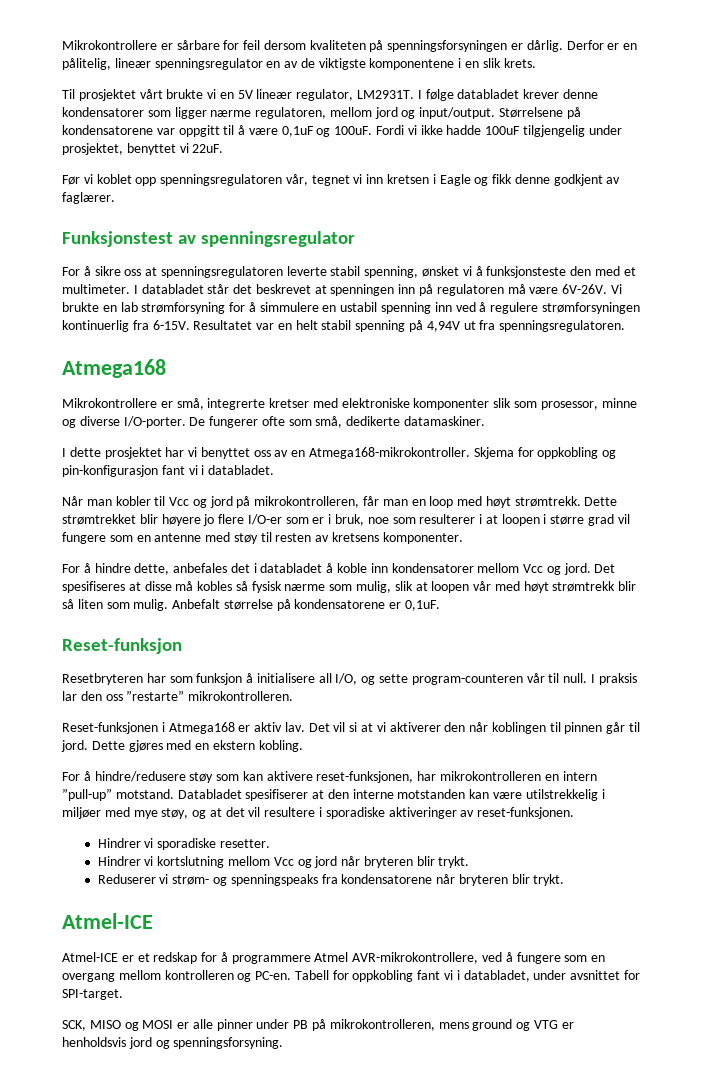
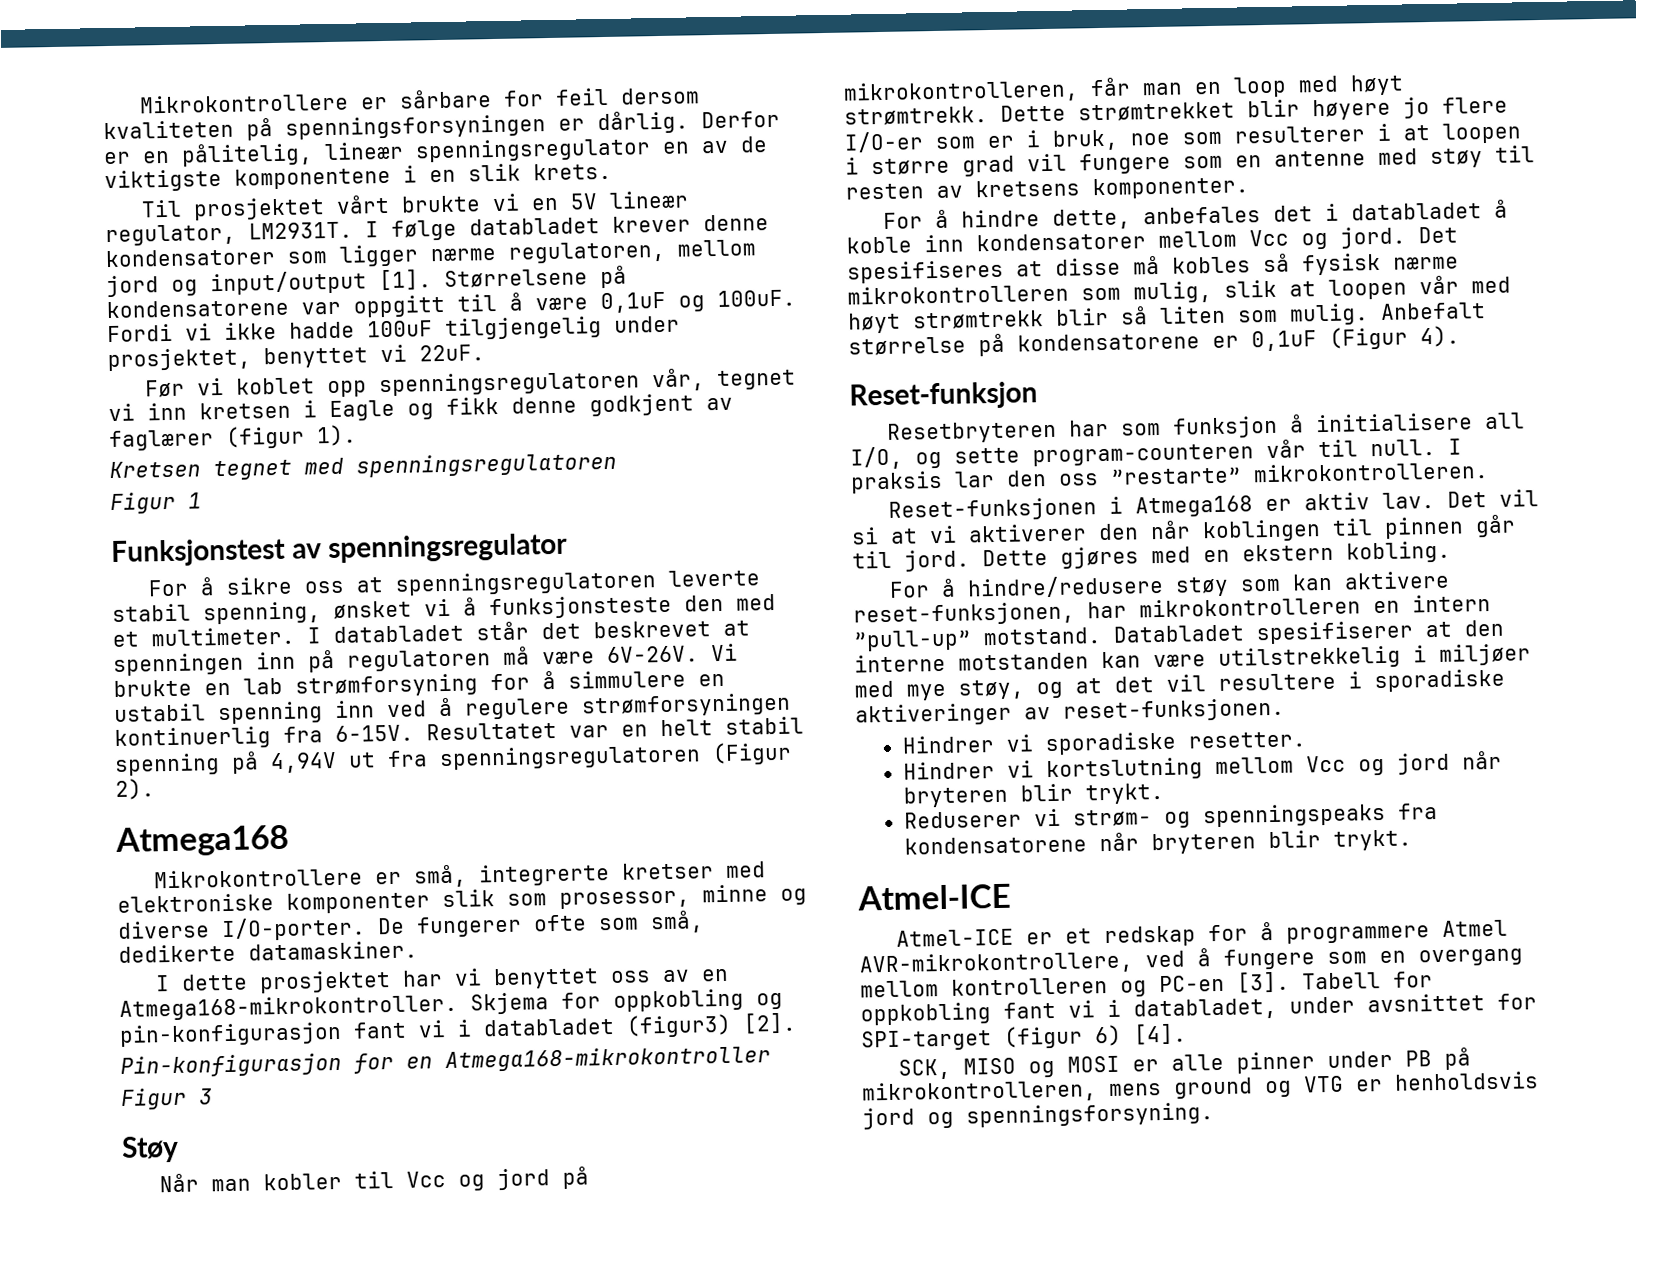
- I følge databladet krever denne kondensatorer som ligger nærme regulatoren, mellom jord og input/output.
+ I følge databladet krever denne kondensatorer som ligger nærme regulatoren, mellom jord og input/output [1].
- Før vi koblet opp spenningsregulatoren vår, tegnet vi inn kretsen i Eagle og fikk denne godkjent av faglærer.
+ Før vi koblet opp spenningsregulatoren vår, tegnet vi inn kretsen i Eagle og fikk denne godkjent av faglærer (figur 1).
+ Kretsen tegnet med spenningsregulatoren
+ Figur 1
- Resultatet var en helt stabil spenning på 4,94V ut fra spenningsregulatoren.
+ Resultatet var en helt stabil spenning på 4,94V ut fra spenningsregulatoren (Figur 2).
- Skjema for oppkobling og pin-konfigurasjon fant vi i databladet.
+ Skjema for oppkobling og pin-konfigurasjon fant vi i databladet (figur3) [2].
+ Pin-konfigurasjon for en Atmega168-mikrokontroller
+ Figur 3
+ Støy
- Det spesifiseres at disse må kobles så fysisk nærme som mulig, slik at loopen vår med høyt strømtrekk blir så liten som mulig.
+ Det spesifiseres at disse må kobles så fysisk nærme mikrokontrolleren som mulig, slik at loopen vår med høyt strømtrekk blir så liten som mulig.
- Anbefalt størrelse på kondensatorene er 0,1uF.
+ Anbefalt størrelse på kondensatorene er 0,1uF (Figur 4).
- Atmel-ICE er et redskap for å programmere Atmel AVR-mikrokontrollere, ved å fungere som en overgang mellom kontrolleren og PC-en.
+ Atmel-ICE er et redskap for å programmere Atmel AVR-mikrokontrollere, ved å fungere som en overgang mellom kontrolleren og PC-en [3].
- Tabell for oppkobling fant vi i databladet, under avsnittet for SPI-target.
+ Tabell for oppkobling fant vi i databladet, under avsnittet for SPI-target (figur 6) [4].

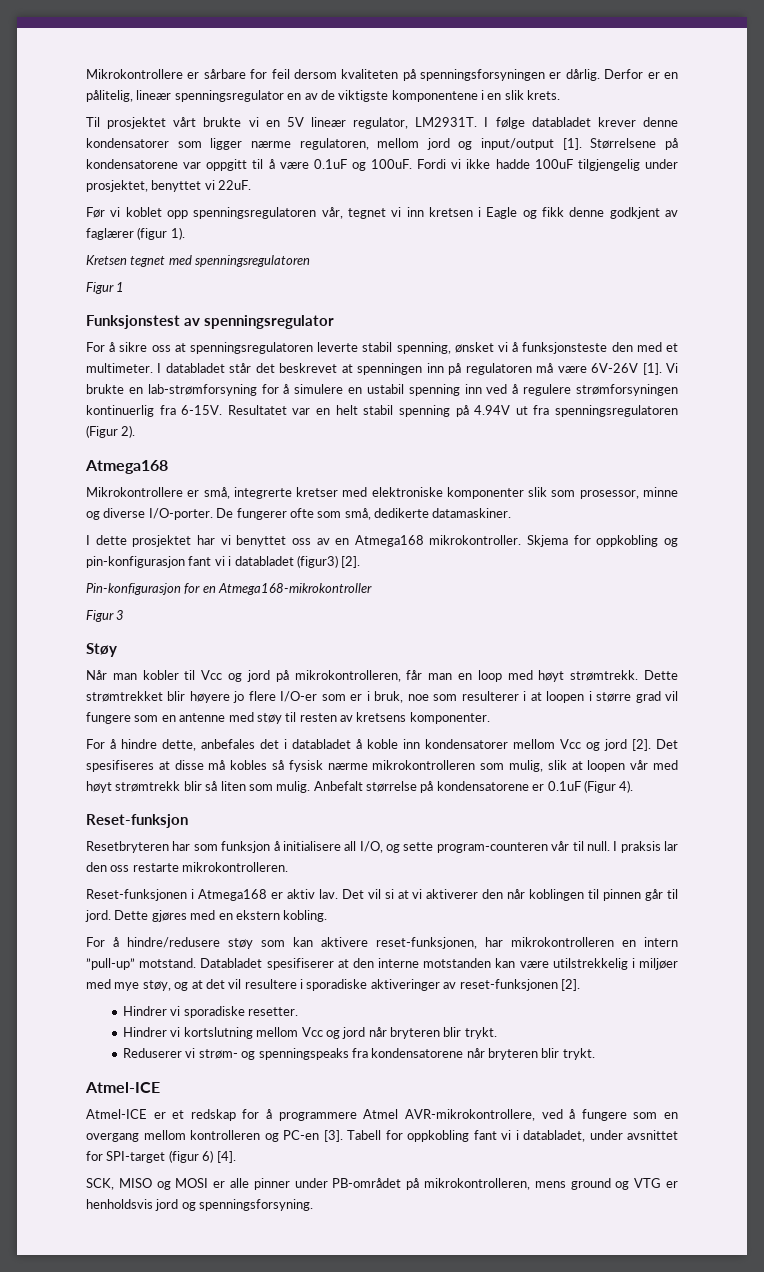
- Størrelsene på kondensatorene var oppgitt til å være 0,1uF og 100uF.
+ Størrelsene på kondensatorene var oppgitt til å være 0.1uF og 100uF.
- I databladet står det beskrevet at spenningen inn på regulatoren må være 6V-26V.
+ I databladet står det beskrevet at spenningen inn på regulatoren må være 6V-26V [1].
- Vi brukte en lab strømforsyning for å simmulere en ustabil spenning inn ved å regulere strømforsyningen kontinuerlig fra 6-15V.
+ Vi brukte en lab-strømforsyning for å simulere en ustabil spenning inn ved å regulere strømforsyningen kontinuerlig fra 6-15V.
- Resultatet var en helt stabil spenning på 4,94V ut fra spenningsregulatoren (Figur 2).
+ Resultatet var en helt stabil spenning på 4.94V ut fra spenningsregulatoren (Figur 2).
- I dette prosjektet har vi benyttet oss av en Atmega168-mikrokontroller.
+ I dette prosjektet har vi benyttet oss av en Atmega168 mikrokontroller.
- For å hindre dette, anbefales det i databladet å koble inn kondensatorer mellom Vcc og jord.
+ For å hindre dette, anbefales det i databladet å koble inn kondensatorer mellom Vcc og jord [2].
- Anbefalt størrelse på kondensatorene er 0,1uF (Figur 4).
+ Anbefalt størrelse på kondensatorene er 0.1uF (Figur 4).
- I praksis lar den oss ”restarte” mikrokontrolleren.
+ I praksis lar den oss restarte mikrokontrolleren.
- Databladet spesifiserer at den interne motstanden kan være utilstrekkelig i miljøer med mye støy, og at det vil resultere i sporadiske aktiveringer av reset-funksjonen.
+ Databladet spesifiserer at den interne motstanden kan være utilstrekkelig i miljøer med mye støy, og at det vil resultere i sporadiske aktiveringer av reset-funksjonen [2].
- SCK, MISO og MOSI er alle pinner under PB på mikrokontrolleren, mens ground og VTG er henholdsvis jord og spenningsforsyning.
+ SCK, MISO og MOSI er alle pinner under PB-området på mikrokontrolleren, mens ground og VTG er henholdsvis jord og spenningsforsyning.

